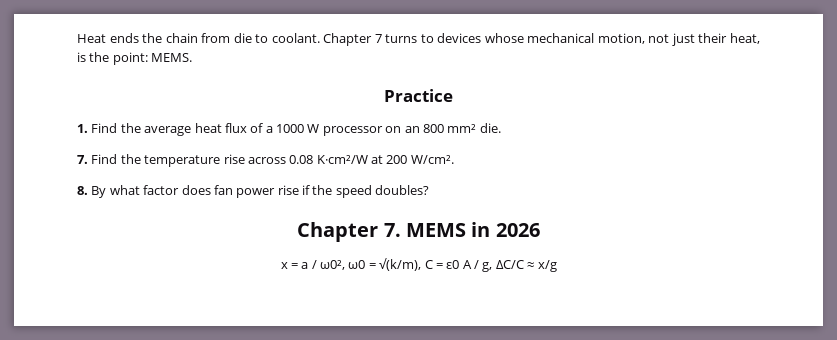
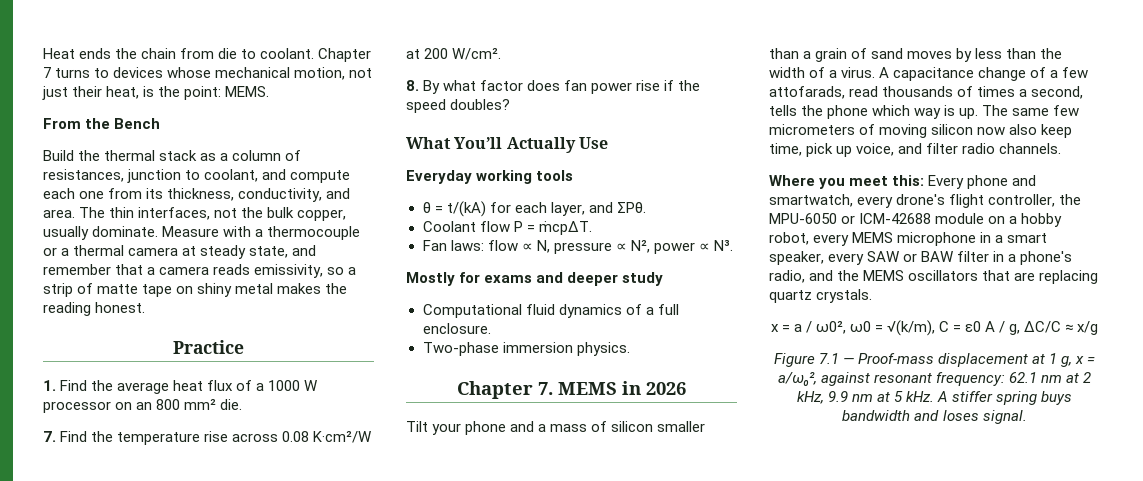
+ From the Bench
+ Build the thermal stack as a column of resistances, junction to coolant, and compute each one from its thickness, conductivity, and area. The thin interfaces, not the bulk copper, usually dominate. Measure with a thermocouple or a thermal camera at steady state, and remember that a camera reads emissivity, so a strip of matte tape on shiny metal makes the reading honest.
+ What You’ll Actually Use
+ Everyday working tools
+ θ = t/(kA) for each layer, and ΣPθ.
+ Coolant flow P = ṁcpΔT.
+ Fan laws: flow ∝ N, pressure ∝ N², power ∝ N³.
+ Mostly for exams and deeper study
+ Computational fluid dynamics of a full enclosure.
+ Two-phase immersion physics.
+ Tilt your phone and a mass of silicon smaller than a grain of sand moves by less than the width of a virus. A capacitance change of a few attofarads, read thousands of times a second, tells the phone which way is up. The same few micrometers of moving silicon now also keep time, pick up voice, and filter radio channels.
+ Where you meet this: Every phone and smartwatch, every drone's flight controller, the MPU-6050 or ICM-42688 module on a hobby robot, every MEMS microphone in a smart speaker, every SAW or BAW filter in a phone's radio, and the MEMS oscillators that are replacing quartz crystals.
+ Figure 7.1 — Proof-mass displacement at 1 g, x = a/ω₀², against resonant frequency: 62.1 nm at 2 kHz, 9.9 nm at 5 kHz. A stiffer spring buys bandwidth and loses signal.

